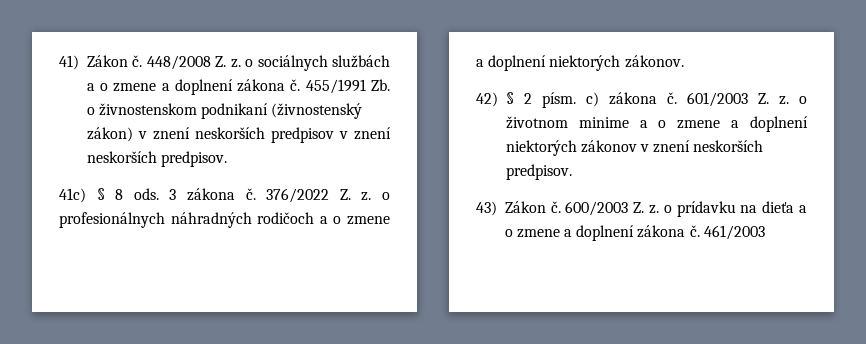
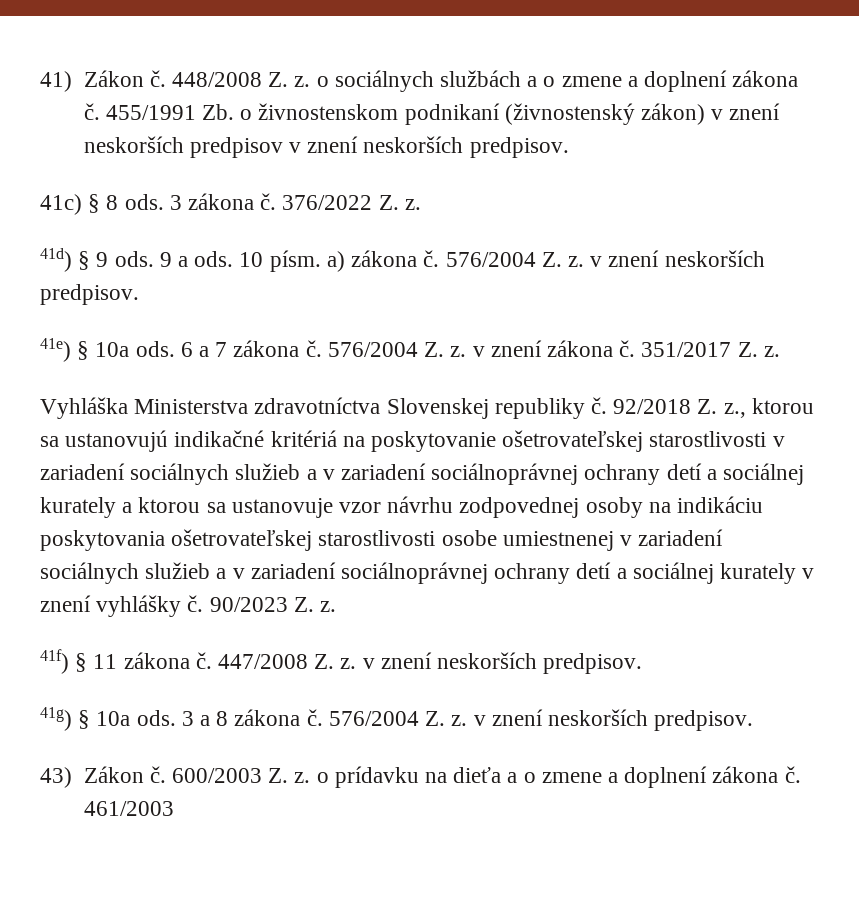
- 376/2022 Z. z. o profesionálnych náhradných rodičoch a o zmene a doplnení niektorých zákonov.
- 42) § 2 písm. c) zákona č. 601/2003 Z. z. o životnom minime a o zmene a doplnení niektorých zákonov v znení neskorších predpisov.
+ 376/2022 Z. z.
+ 41d) § 9 ods. 9 a ods. 10 písm. a) zákona č. 576/2004 Z. z. v znení neskorších predpisov.
+ 41e) § 10a ods. 6 a 7 zákona č. 576/2004 Z. z. v znení zákona č. 351/2017 Z. z.
+ Vyhláška Ministerstva zdravotníctva Slovenskej republiky č. 92/2018 Z. z., ktorou sa ustanovujú indikačné kritériá na poskytovanie ošetrovateľskej starostlivosti v zariadení sociálnych služieb a v zariadení sociálnoprávnej ochrany detí a sociálnej kurately a ktorou sa ustanovuje vzor návrhu zodpovednej osoby na indikáciu poskytovania ošetrovateľskej starostlivosti osobe umiestnenej v zariadení sociálnych služieb a v zariadení sociálnoprávnej ochrany detí a sociálnej kurately v znení vyhlášky č. 90/2023 Z. z.
+ 41f) § 11 zákona č. 447/2008 Z. z. v znení neskorších predpisov.
+ 41g) § 10a ods. 3 a 8 zákona č. 576/2004 Z. z. v znení neskorších predpisov.

